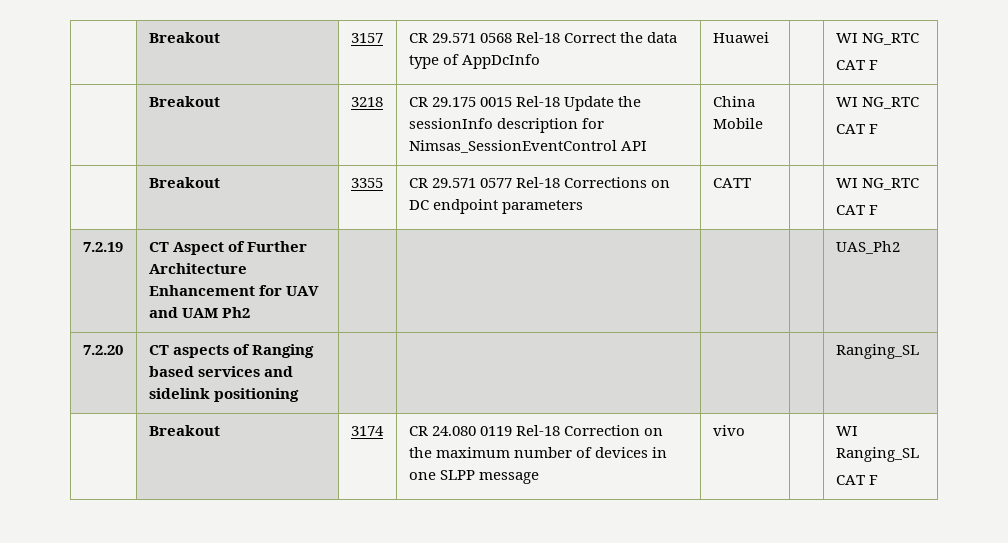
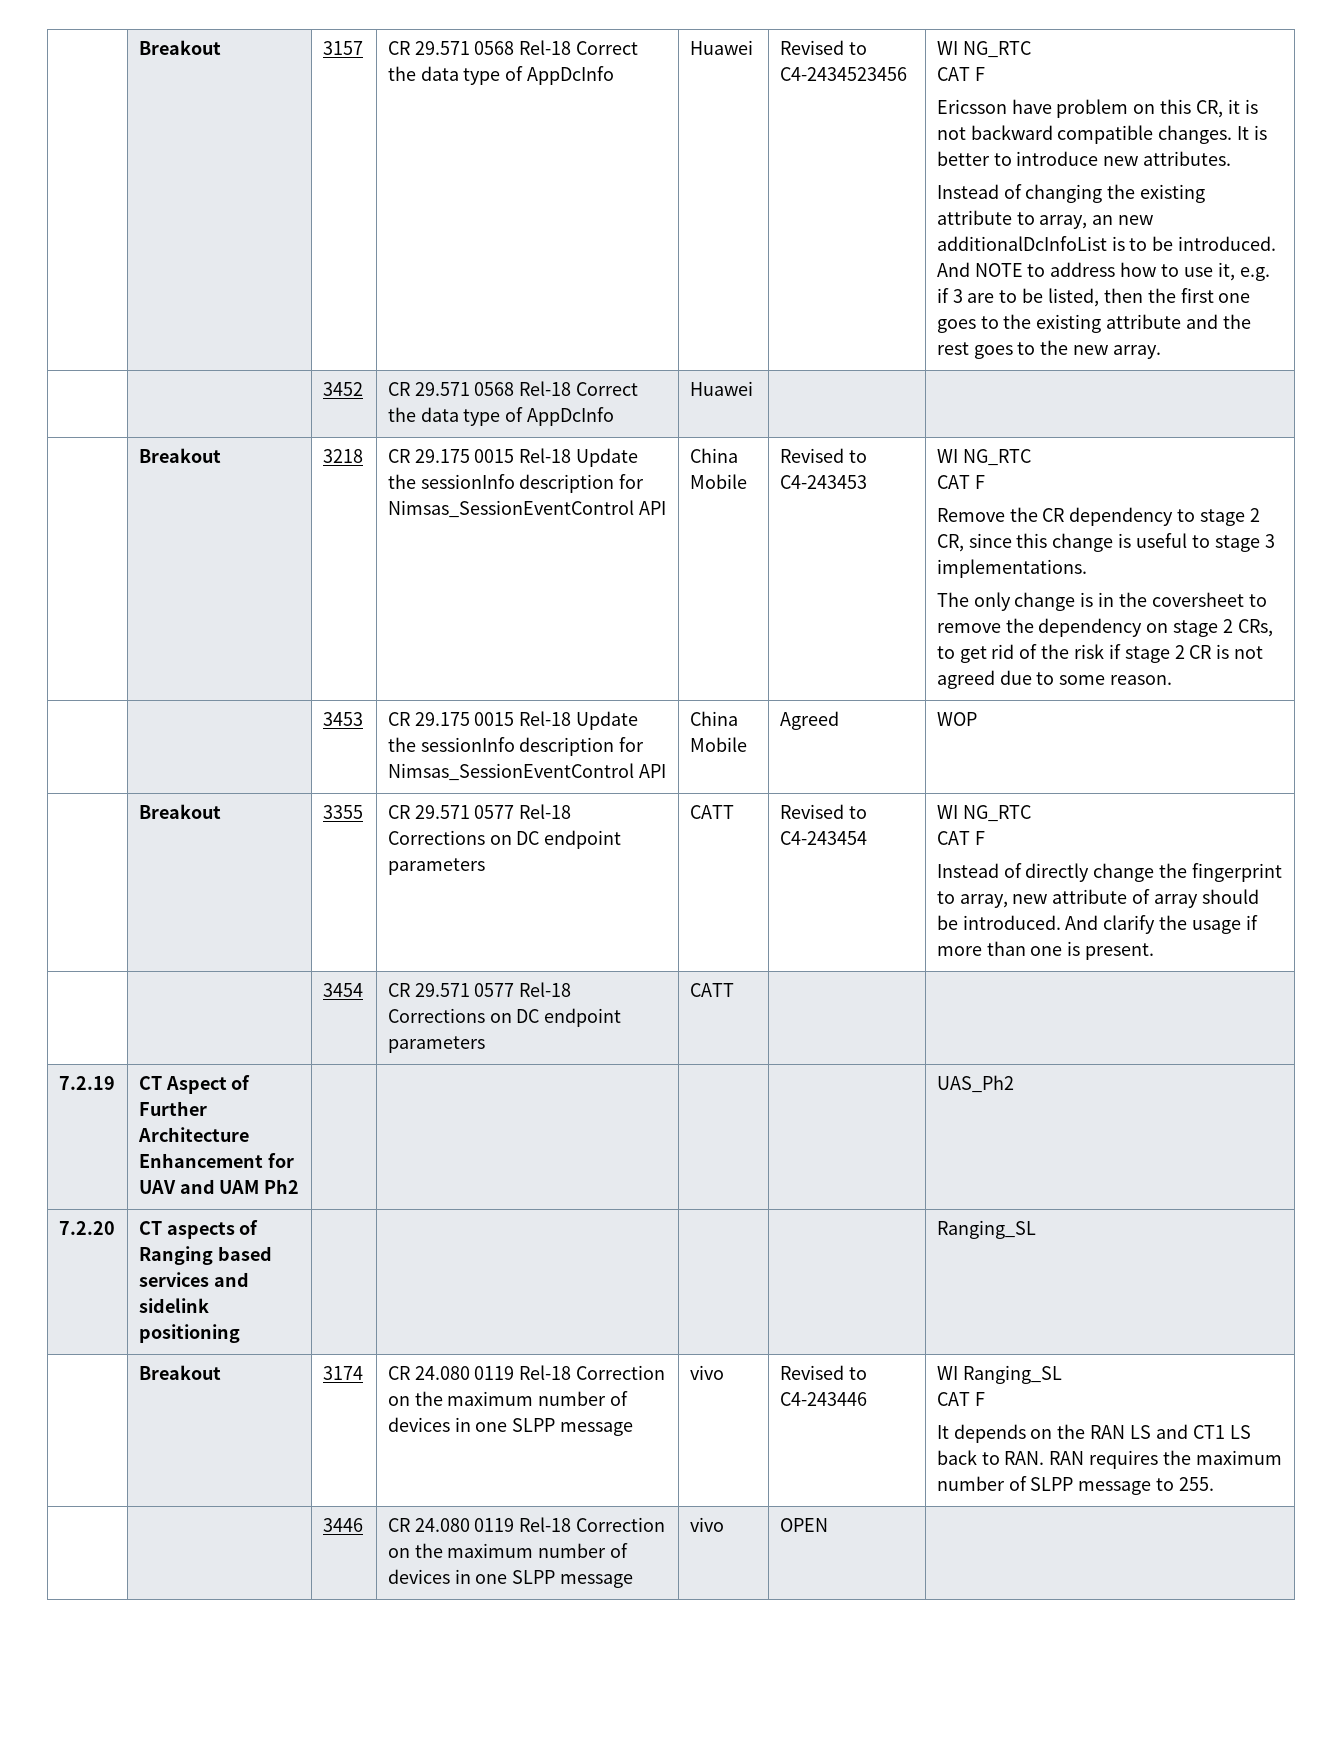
- Huawei | | WI NG_RTC
+ Huawei | Revised to C4-2434523456 | WI NG_RTC
  CAT F
+ Ericsson have problem on this CR, it is not backward compatible changes. It is better to introduce new attributes.
+ Instead of changing the existing attribute to array, an new additionalDcInfoList is to be introduced. And NOTE to address how to use it, e.g. if 3 are to be listed, then the first one goes to the existing attribute and the rest goes to the new array.
+ | | 3452 | CR 29.571 0568 Rel-18 Correct the data type of AppDcInfo | Huawei | |
- China Mobile | | WI NG_RTC
+ China Mobile | Revised to C4-243453 | WI NG_RTC
  CAT F
+ Remove the CR dependency to stage 2 CR, since this change is useful to stage 3 implementations.
+ The only change is in the coversheet to remove the dependency on stage 2 CRs, to get rid of the risk if stage 2 CR is not agreed due to some reason.
+ | | 3453 | CR 29.175 0015 Rel-18 Update the sessionInfo description for Nimsas_SessionEventControl API | China Mobile | Agreed | WOP
- CATT | | WI NG_RTC
+ CATT | Revised to C4-243454 | WI NG_RTC
  CAT F
+ Instead of directly change the fingerprint to array, new attribute of array should be introduced. And clarify the usage if more than one is present.
+ | | 3454 | CR 29.571 0577 Rel-18 Corrections on DC endpoint parameters | CATT | |
+ Revised to C4-243446
+ It depends on the RAN LS and CT1 LS back to RAN. RAN requires the maximum number of SLPP message to 255.
+ | | 3446 | CR 24.080 0119 Rel-18 Correction on the maximum number of devices in one SLPP message | vivo | OPEN |

